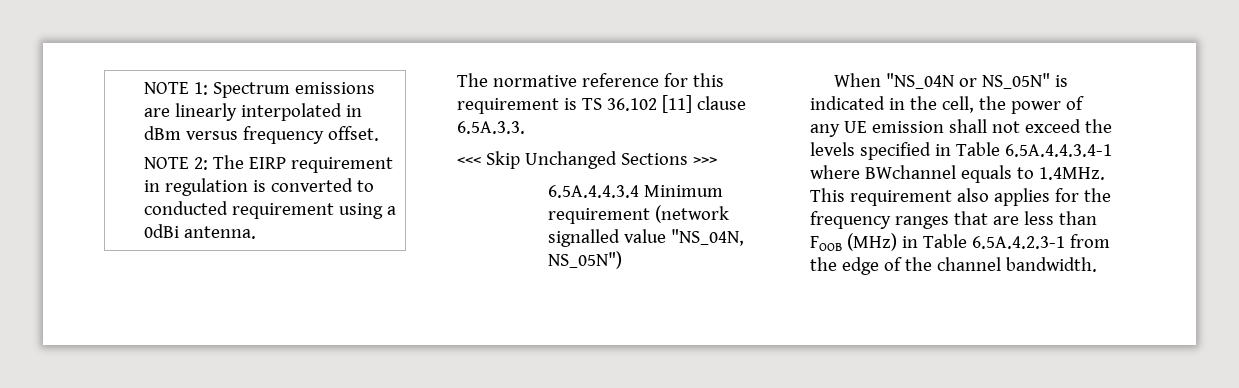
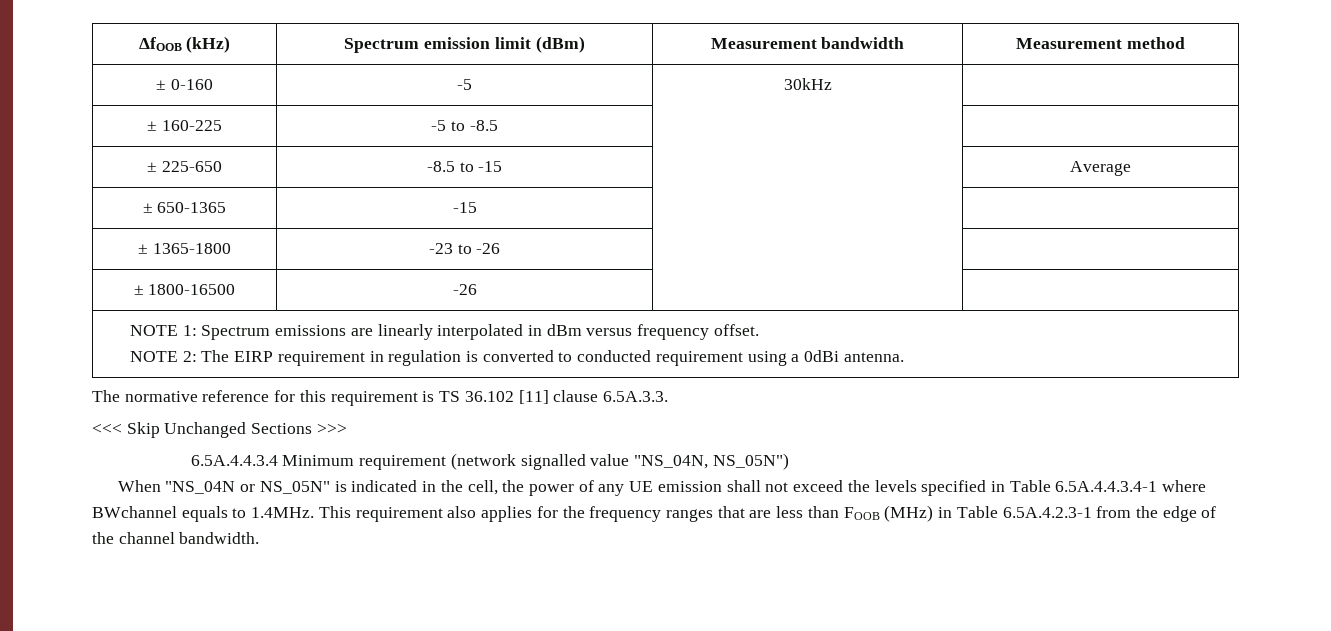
+ ΔfOOB (kHz) | Spectrum emission limit (dBm) | Measurement bandwidth | Measurement method
+ ± 0-160 | -5 | 30kHz |
+ ± 160-225 | -5 to -8.5 | |
+ ± 225-650 | -8.5 to -15 | | Average
+ ± 650-1365 | -15 | |
+ ± 1365-1800 | -23 to -26 | |
+ ± 1800-16500 | -26 | |

